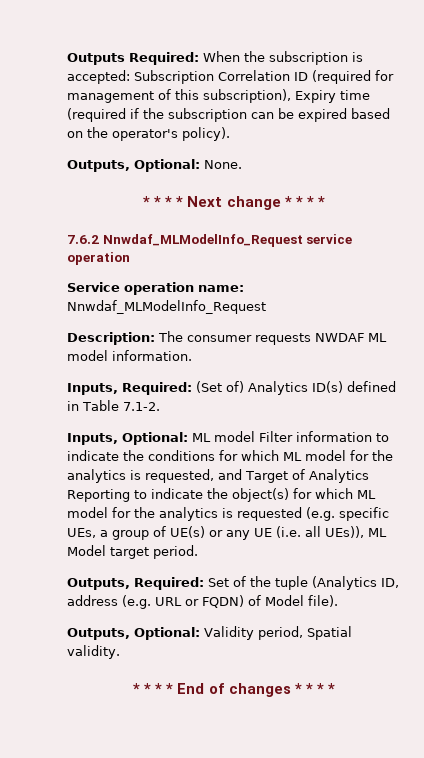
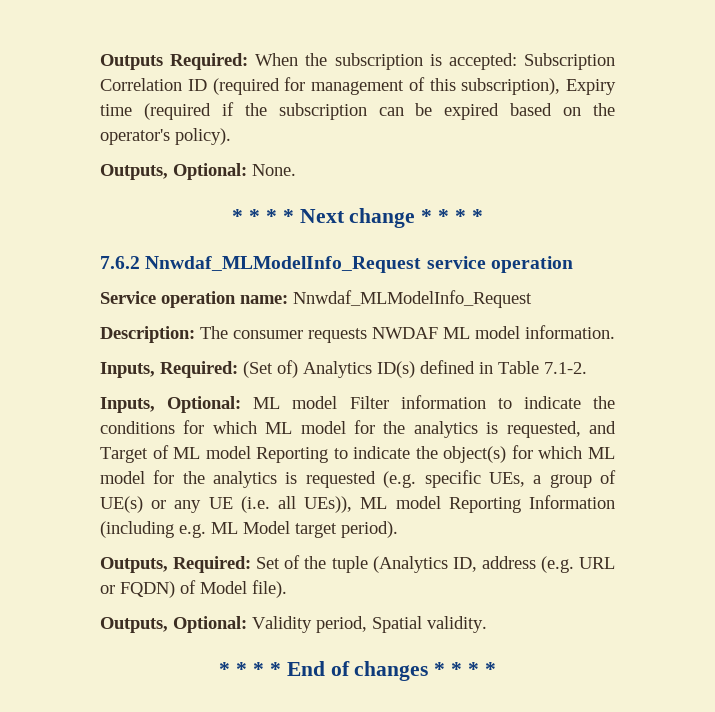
- Inputs, Optional: ML model Filter information to indicate the conditions for which ML model for the analytics is requested, and Target of Analytics Reporting to indicate the object(s) for which ML model for the analytics is requested (e.g. specific UEs, a group of UE(s) or any UE (i.e. all UEs)), ML Model target period.
+ Inputs, Optional: ML model Filter information to indicate the conditions for which ML model for the analytics is requested, and Target of ML model Reporting to indicate the object(s) for which ML model for the analytics is requested (e.g. specific UEs, a group of UE(s) or any UE (i.e. all UEs)), ML model Reporting Information (including e.g. ML Model target period).

